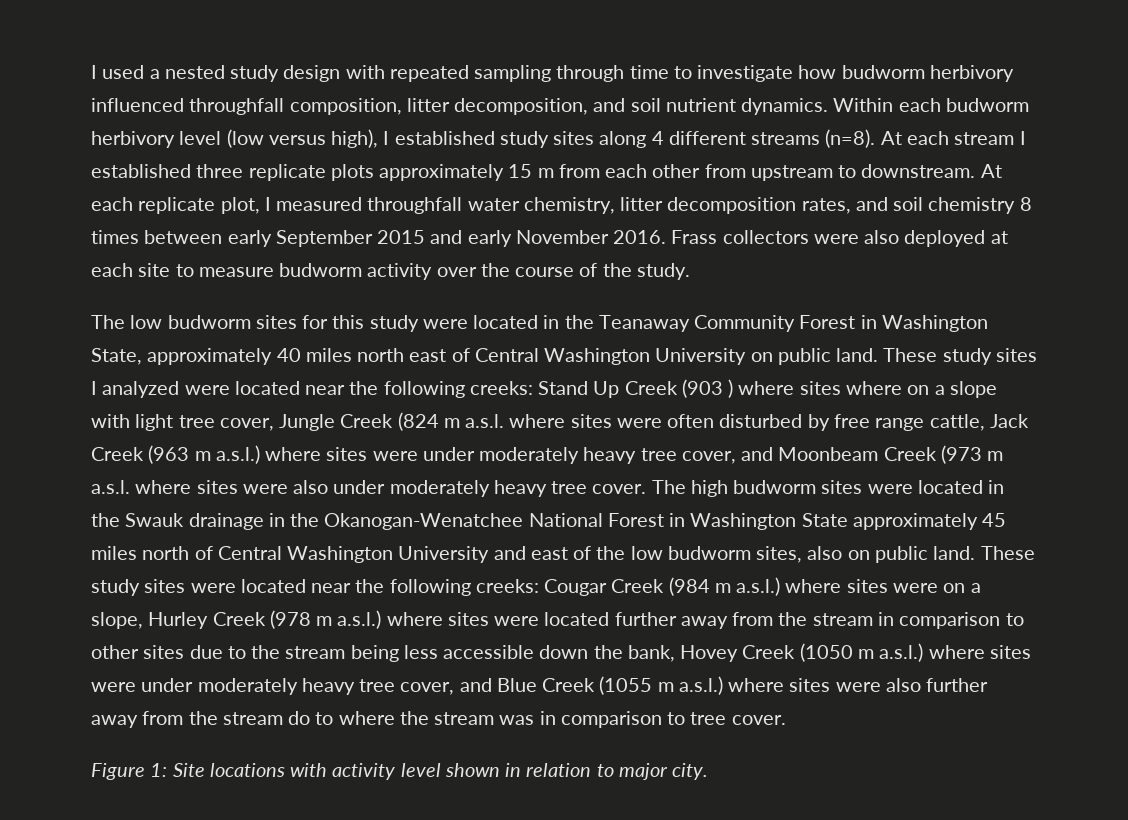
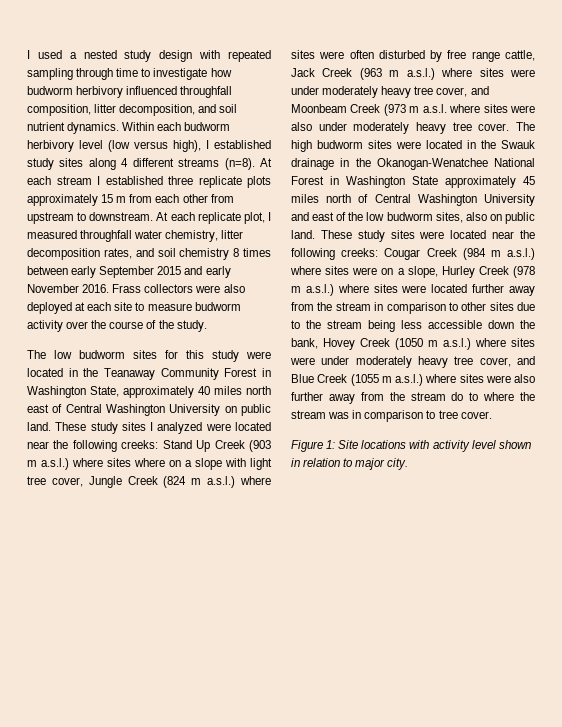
- Stand Up Creek (903 ) where sites where on a slope with light tree cover, Jungle Creek (824 m a.s.l. where sites were often disturbed by free range cattle, Jack Creek (963 m a.s.l.) where sites were under moderately heavy tree cover, and Moonbeam Creek (973 m a.s.l. where sites were also under moderately heavy tree cover.
+ Stand Up Creek (903 m a.s.l.) where sites where on a slope with light tree cover, Jungle Creek (824 m a.s.l.) where sites were often disturbed by free range cattle, Jack Creek (963 m a.s.l.) where sites were under moderately heavy tree cover, and Moonbeam Creek (973 m a.s.l. where sites were also under moderately heavy tree cover.

